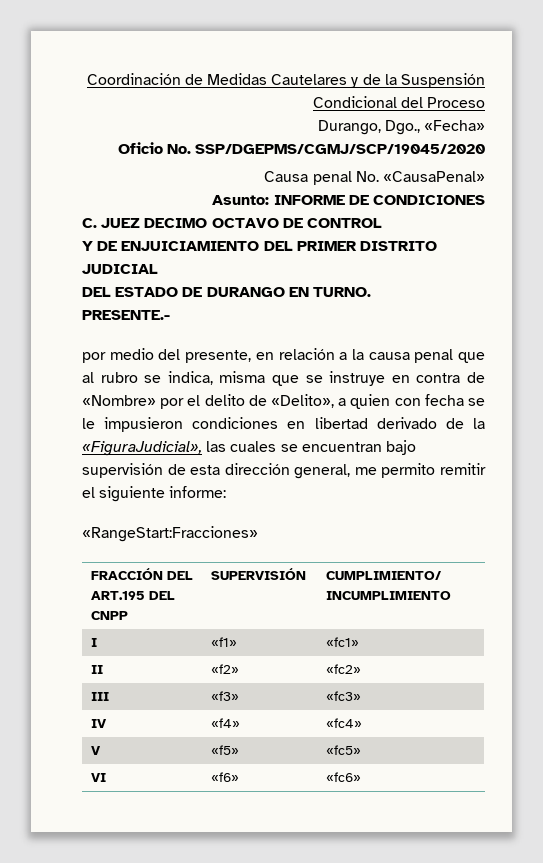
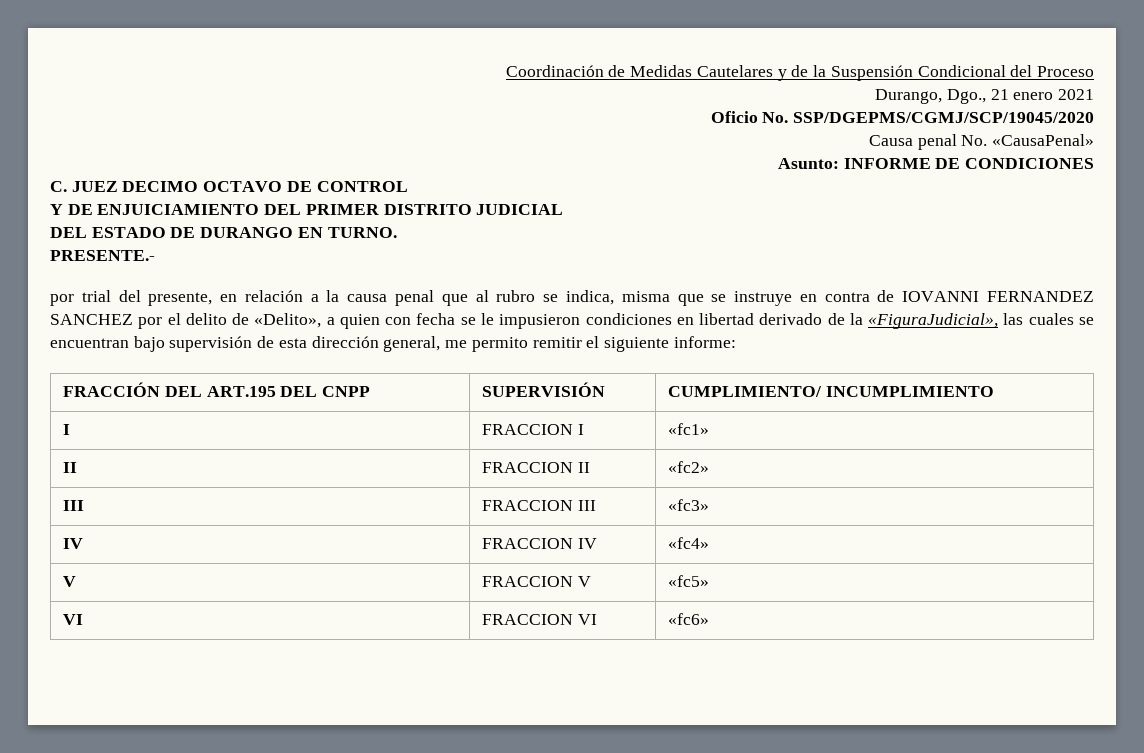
- Durango, Dgo., «Fecha»
+ Durango, Dgo., 21 enero 2021
- por medio del presente, en relación a la causa penal que al rubro se indica, misma que se instruye en contra de «Nombre» por el delito de «Delito», a quien con fecha se le impusieron condiciones en libertad derivado de la «FiguraJudicial», las cuales se encuentran bajo supervisión de esta dirección general, me permito remitir el siguiente informe:
+ por trial del presente, en relación a la causa penal que al rubro se indica, misma que se instruye en contra de IOVANNI FERNANDEZ SANCHEZ por el delito de «Delito», a quien con fecha se le impusieron condiciones en libertad derivado de la «FiguraJudicial», las cuales se encuentran bajo supervisión de esta dirección general, me permito remitir el siguiente informe:
- «RangeStart:Fracciones»
- I | «f1» | «fc1»
+ I | FRACCION I | «fc1»
- II | «f2» | «fc2»
+ II | FRACCION II | «fc2»
- III | «f3» | «fc3»
+ III | FRACCION III | «fc3»
- IV | «f4» | «fc4»
+ IV | FRACCION IV | «fc4»
- V | «f5» | «fc5»
+ V | FRACCION V | «fc5»
- VI | «f6» | «fc6»
+ VI | FRACCION VI | «fc6»

